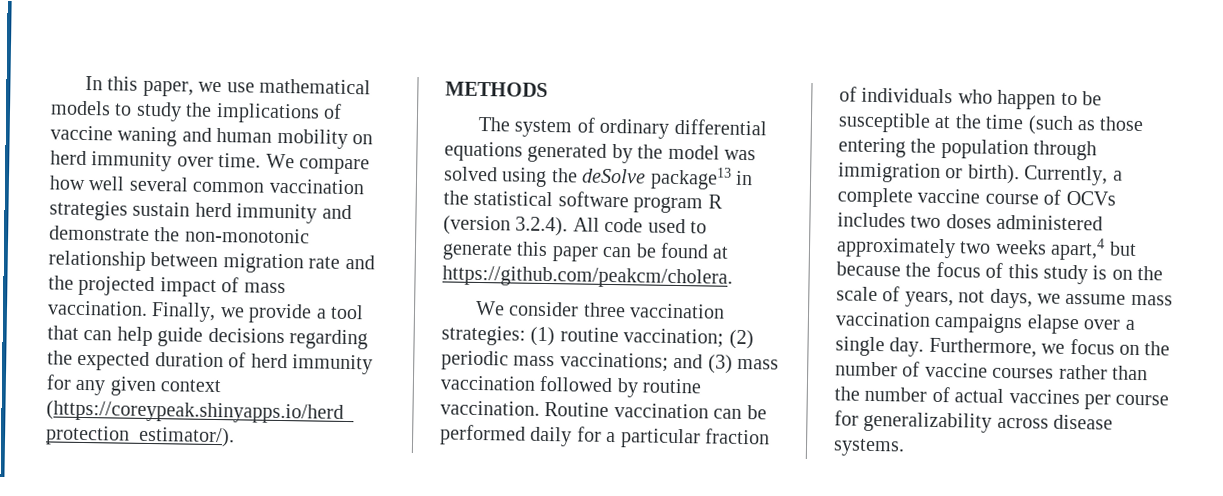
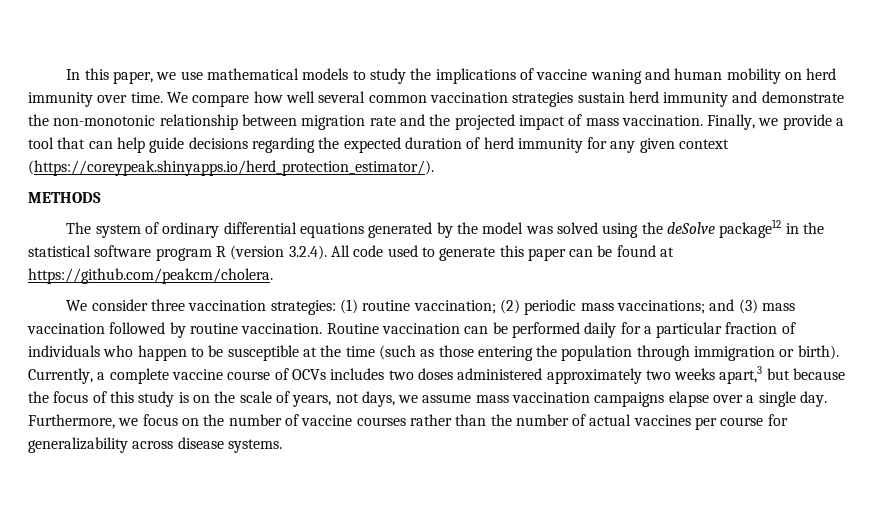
- The system of ordinary differential equations generated by the model was solved using the deSolve package13 in the statistical software program R (version 3.2.4). All code used to generate this paper can be found at https://github.com/peakcm/cholera.
+ The system of ordinary differential equations generated by the model was solved using the deSolve package12 in the statistical software program R (version 3.2.4). All code used to generate this paper can be found at https://github.com/peakcm/cholera.
- Currently, a complete vaccine course of OCVs includes two doses administered approximately two weeks apart,4 but because the focus of this study is on the scale of years, not days, we assume mass vaccination campaigns elapse over a single day.
+ Currently, a complete vaccine course of OCVs includes two doses administered approximately two weeks apart,3 but because the focus of this study is on the scale of years, not days, we assume mass vaccination campaigns elapse over a single day.

